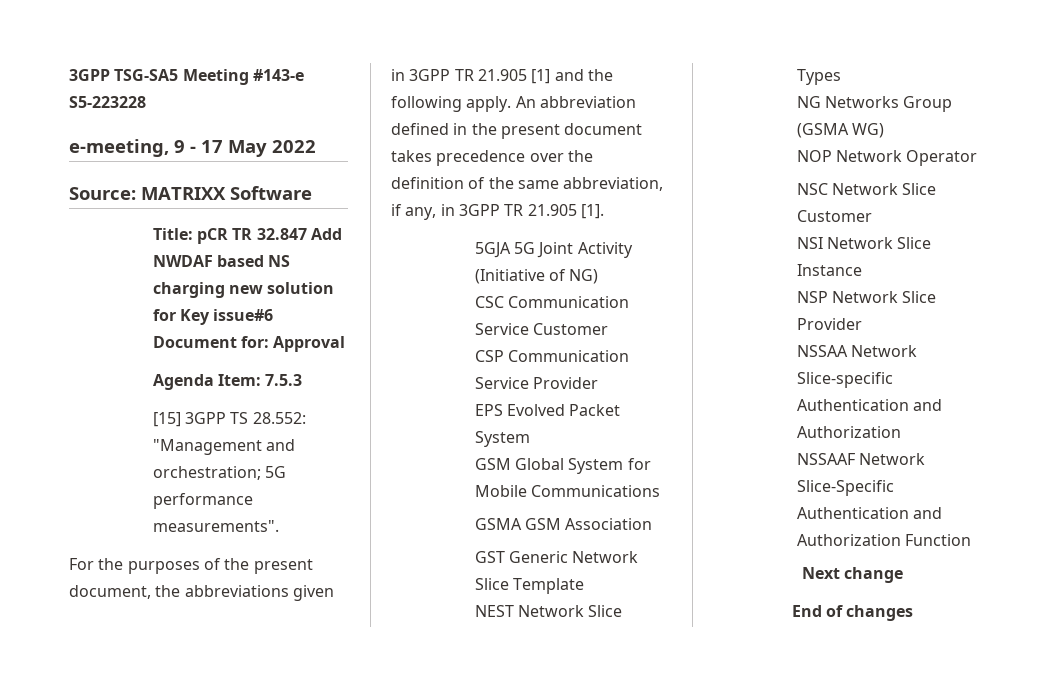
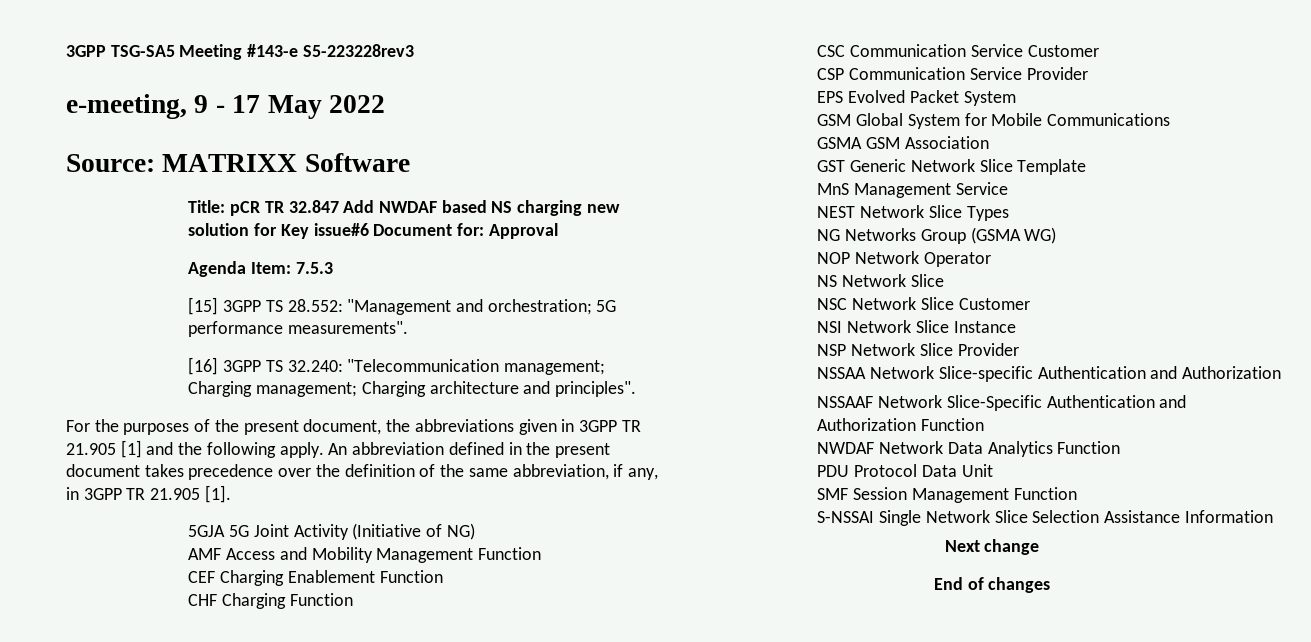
- 3GPP TSG-SA5 Meeting #143-e S5-223228
+ 3GPP TSG-SA5 Meeting #143-e S5-223228rev3
+ [16] 3GPP TS 32.240: "Telecommunication management; Charging management; Charging architecture and principles".
+ AMF Access and Mobility Management Function
+ CEF Charging Enablement Function
+ CHF Charging Function
+ MnS Management Service
+ NS Network Slice
+ NWDAF Network Data Analytics Function
+ PDU Protocol Data Unit
+ SMF Session Management Function
+ S-NSSAI Single Network Slice Selection Assistance Information

